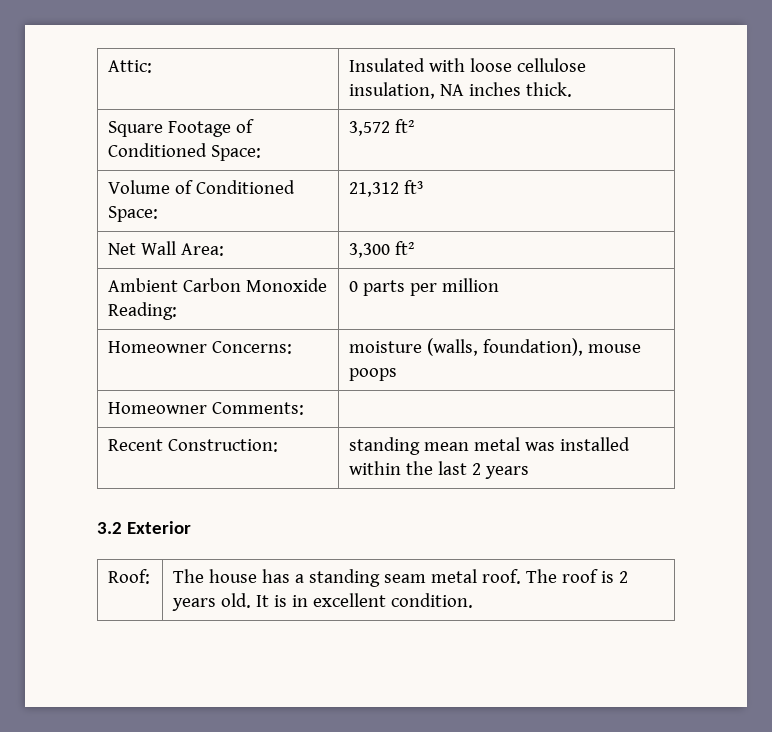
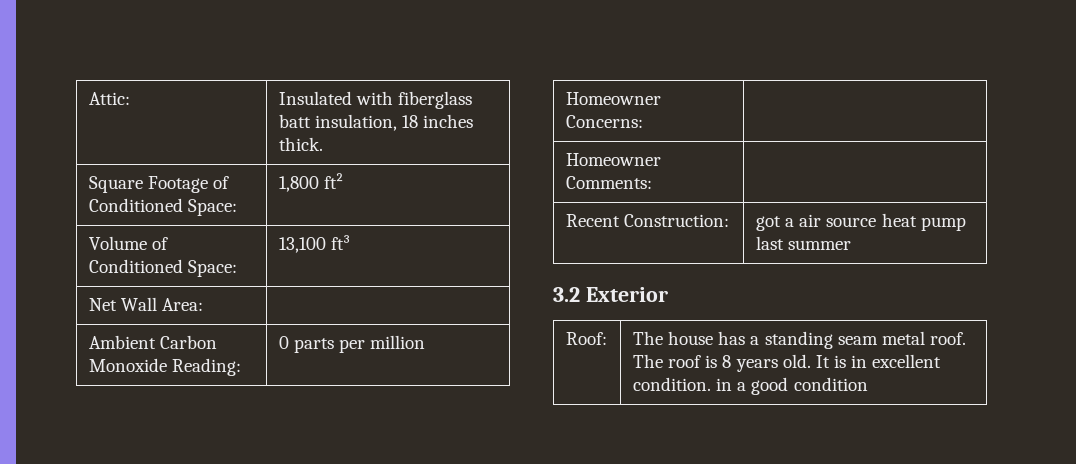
- Attic: | Insulated with loose cellulose insulation, NA inches thick.
+ Attic: | Insulated with fiberglass batt insulation, 18 inches thick.
- Square Footage of Conditioned Space: | 3,572 ft²
+ Square Footage of Conditioned Space: | 1,800 ft²
- Volume of Conditioned Space: | 21,312 ft³
+ Volume of Conditioned Space: | 13,100 ft³
- Net Wall Area: | 3,300 ft²
+ Net Wall Area: |
- Homeowner Concerns: | moisture (walls, foundation), mouse poops
+ Homeowner Concerns: |
- Recent Construction: | standing mean metal was installed within the last 2 years
+ Recent Construction: | got a air source heat pump last summer
- Roof: | The house has a standing seam metal roof. The roof is 2 years old. It is in excellent condition.
+ Roof: | The house has a standing seam metal roof. The roof is 8 years old. It is in excellent condition. in a good condition

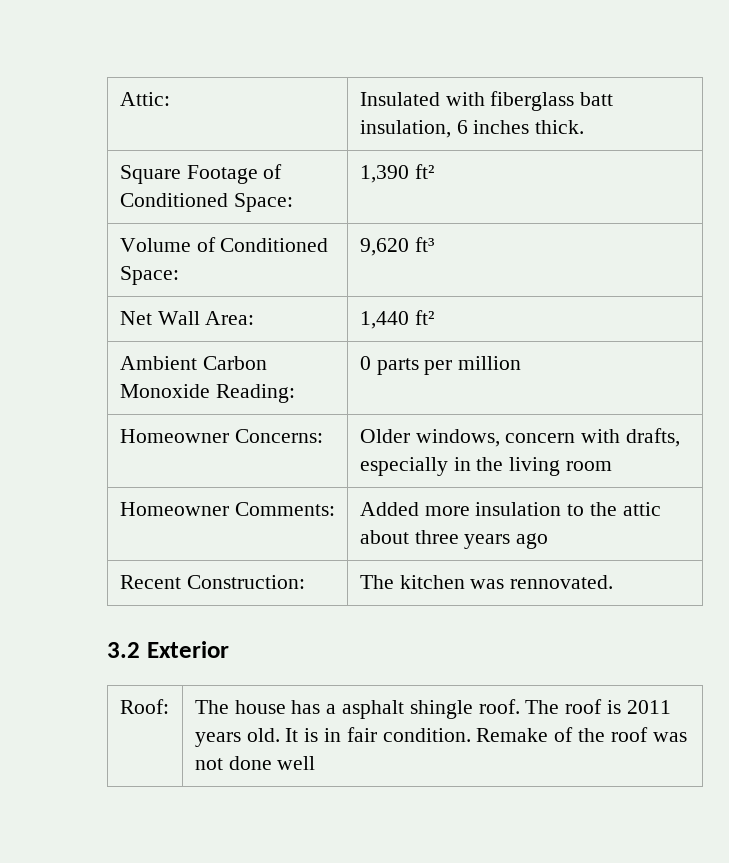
- Attic: | Insulated with fiberglass batt insulation, 18 inches thick.
+ Attic: | Insulated with fiberglass batt insulation, 6 inches thick.
- Square Footage of Conditioned Space: | 1,800 ft²
+ Square Footage of Conditioned Space: | 1,390 ft²
- Volume of Conditioned Space: | 13,100 ft³
+ Volume of Conditioned Space: | 9,620 ft³
- Net Wall Area: |
+ Net Wall Area: | 1,440 ft²
- Homeowner Concerns: |
- Homeowner Comments: |
- Recent Construction: | got a air source heat pump last summer
+ Homeowner Concerns: | Older windows, concern with drafts, especially in the living room
+ Homeowner Comments: | Added more insulation to the attic about three years ago
+ Recent Construction: | The kitchen was rennovated.
- Roof: | The house has a standing seam metal roof. The roof is 8 years old. It is in excellent condition. in a good condition
+ Roof: | The house has a asphalt shingle roof. The roof is 2011 years old. It is in fair condition. Remake of the roof was not done well

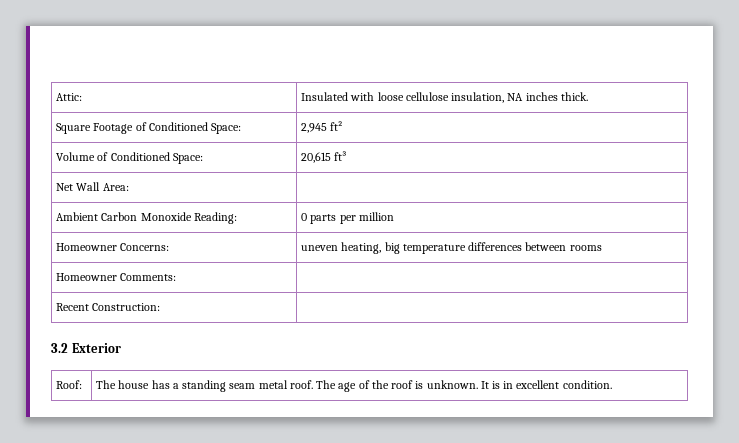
- Attic: | Insulated with fiberglass batt insulation, 6 inches thick.
+ Attic: | Insulated with loose cellulose insulation, NA inches thick.
- Square Footage of Conditioned Space: | 1,390 ft²
+ Square Footage of Conditioned Space: | 2,945 ft²
- Volume of Conditioned Space: | 9,620 ft³
+ Volume of Conditioned Space: | 20,615 ft³
- Net Wall Area: | 1,440 ft²
+ Net Wall Area: |
- Homeowner Concerns: | Older windows, concern with drafts, especially in the living room
- Homeowner Comments: | Added more insulation to the attic about three years ago
- Recent Construction: | The kitchen was rennovated.
+ Homeowner Concerns: | uneven heating, big temperature differences between rooms
+ Homeowner Comments: |
+ Recent Construction: |
- Roof: | The house has a asphalt shingle roof. The roof is 2011 years old. It is in fair condition. Remake of the roof was not done well
+ Roof: | The house has a standing seam metal roof. The age of the roof is unknown. It is in excellent condition.

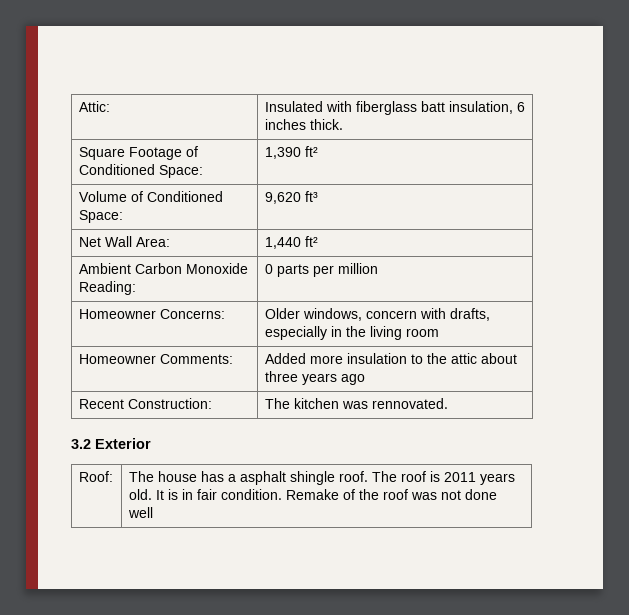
- Attic: | Insulated with loose cellulose insulation, NA inches thick.
+ Attic: | Insulated with fiberglass batt insulation, 6 inches thick.
- Square Footage of Conditioned Space: | 2,945 ft²
+ Square Footage of Conditioned Space: | 1,390 ft²
- Volume of Conditioned Space: | 20,615 ft³
+ Volume of Conditioned Space: | 9,620 ft³
- Net Wall Area: |
+ Net Wall Area: | 1,440 ft²
- Homeowner Concerns: | uneven heating, big temperature differences between rooms
- Homeowner Comments: |
- Recent Construction: |
+ Homeowner Concerns: | Older windows, concern with drafts, especially in the living room
+ Homeowner Comments: | Added more insulation to the attic about three years ago
+ Recent Construction: | The kitchen was rennovated.
- Roof: | The house has a standing seam metal roof. The age of the roof is unknown. It is in excellent condition.
+ Roof: | The house has a asphalt shingle roof. The roof is 2011 years old. It is in fair condition. Remake of the roof was not done well

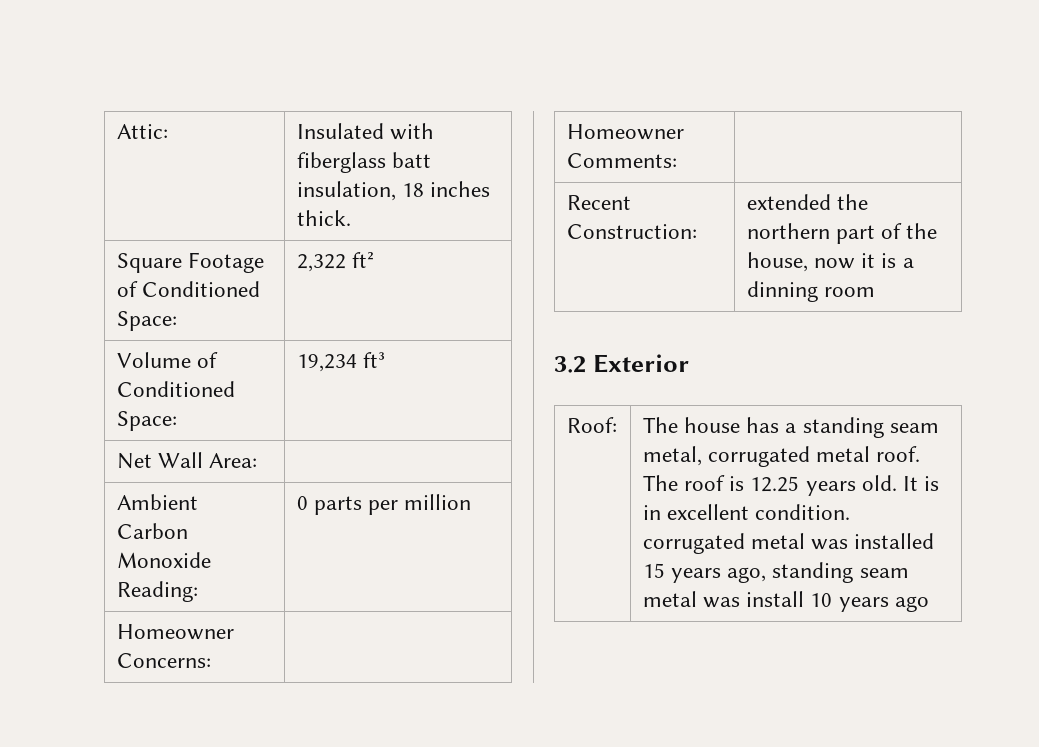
- Attic: | Insulated with fiberglass batt insulation, 6 inches thick.
+ Attic: | Insulated with fiberglass batt insulation, 18 inches thick.
- Square Footage of Conditioned Space: | 1,390 ft²
+ Square Footage of Conditioned Space: | 2,322 ft²
- Volume of Conditioned Space: | 9,620 ft³
+ Volume of Conditioned Space: | 19,234 ft³
- Net Wall Area: | 1,440 ft²
+ Net Wall Area: |
- Homeowner Concerns: | Older windows, concern with drafts, especially in the living room
- Homeowner Comments: | Added more insulation to the attic about three years ago
- Recent Construction: | The kitchen was rennovated.
+ Homeowner Concerns: |
+ Homeowner Comments: |
+ Recent Construction: | extended the northern part of the house, now it is a dinning room
- Roof: | The house has a asphalt shingle roof. The roof is 2011 years old. It is in fair condition. Remake of the roof was not done well
+ Roof: | The house has a standing seam metal, corrugated metal roof. The roof is 12.25 years old. It is in excellent condition. corrugated metal was installed 15 years ago, standing seam metal was install 10 years ago

